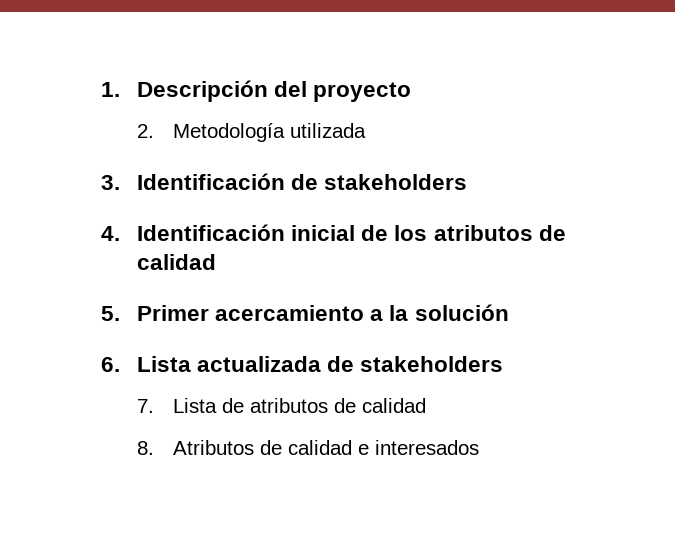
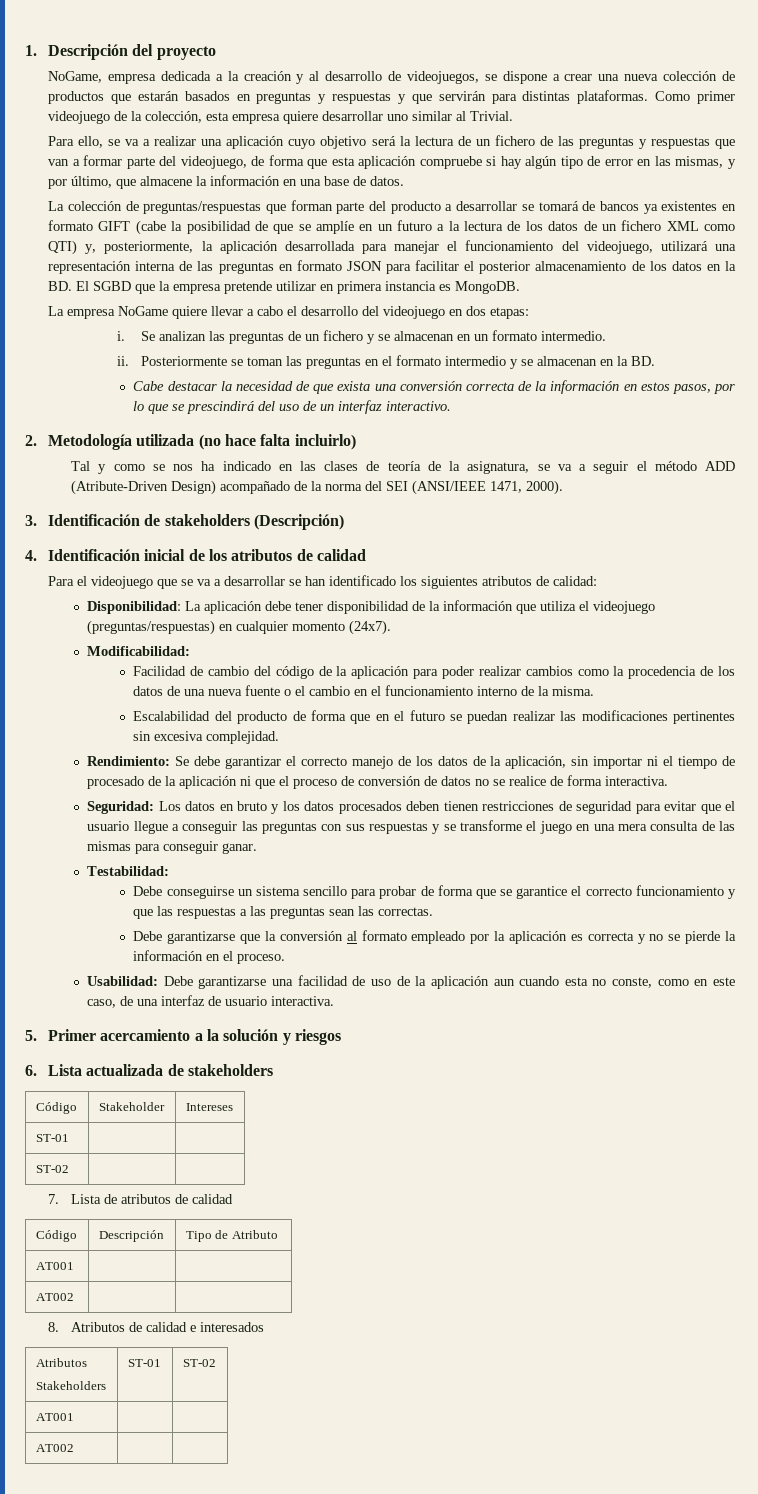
- 2. Metodología utilizada
+ NoGame, empresa dedicada a la creación y al desarrollo de videojuegos, se dispone a crear una nueva colección de productos que estarán basados en preguntas y respuestas y que servirán para distintas plataformas. Como primer videojuego de la colección, esta empresa quiere desarrollar uno similar al Trivial.
+ Para ello, se va a realizar una aplicación cuyo objetivo será la lectura de un fichero de las preguntas y respuestas que van a formar parte del videojuego, de forma que esta aplicación compruebe si hay algún tipo de error en las mismas, y por último, que almacene la información en una base de datos.
+ La colección de preguntas/respuestas que forman parte del producto a desarrollar se tomará de bancos ya existentes en formato GIFT (cabe la posibilidad de que se amplíe en un futuro a la lectura de los datos de un fichero XML como QTI) y, posteriormente, la aplicación desarrollada para manejar el funcionamiento del videojuego, utilizará una representación interna de las preguntas en formato JSON para facilitar el posterior almacenamiento de los datos en la BD. El SGBD que la empresa pretende utilizar en primera instancia es MongoDB.
+ La empresa NoGame quiere llevar a cabo el desarrollo del videojuego en dos etapas:
+ i. Se analizan las preguntas de un fichero y se almacenan en un formato intermedio.
+ ii. Posteriormente se toman las preguntas en el formato intermedio y se almacenan en la BD.
+ Cabe destacar la necesidad de que exista una conversión correcta de la información en estos pasos, por lo que se prescindirá del uso de un interfaz interactivo.
+ 2. Metodología utilizada (no hace falta incluirlo)
+ Tal y como se nos ha indicado en las clases de teoría de la asignatura, se va a seguir el método ADD (Atribute-Driven Design) acompañado de la norma del SEI (ANSI/IEEE 1471, 2000).
- 3. Identificación de stakeholders
+ 3. Identificación de stakeholders (Descripción)
+ Para el videojuego que se va a desarrollar se han identificado los siguientes atributos de calidad:
+ Disponibilidad: La aplicación debe tener disponibilidad de la información que utiliza el videojuego (preguntas/respuestas) en cualquier momento (24x7).
+ Modificabilidad:
+ Facilidad de cambio del código de la aplicación para poder realizar cambios como la procedencia de los datos de una nueva fuente o el cambio en el funcionamiento interno de la misma.
+ Escalabilidad del producto de forma que en el futuro se puedan realizar las modificaciones pertinentes sin excesiva complejidad.
+ Rendimiento: Se debe garantizar el correcto manejo de los datos de la aplicación, sin importar ni el tiempo de procesado de la aplicación ni que el proceso de conversión de datos no se realice de forma interactiva.
+ Seguridad: Los datos en bruto y los datos procesados deben tienen restricciones de seguridad para evitar que el usuario llegue a conseguir las preguntas con sus respuestas y se transforme el juego en una mera consulta de las mismas para conseguir ganar.
+ Testabilidad:
+ Debe conseguirse un sistema sencillo para probar de forma que se garantice el correcto funcionamiento y que las respuestas a las preguntas sean las correctas.
+ Debe garantizarse que la conversión al formato empleado por la aplicación es correcta y no se pierde la información en el proceso.
+ Usabilidad: Debe garantizarse una facilidad de uso de la aplicación aun cuando esta no conste, como en este caso, de una interfaz de usuario interactiva.
- 5. Primer acercamiento a la solución
+ 5. Primer acercamiento a la solución y riesgos
+ Código | Stakeholder | Intereses
+ ST-01 | |
+ ST-02 | |
+ Código | Descripción | Tipo de Atributo
+ AT001 | |
+ AT002 | |
  8. Atributos de calidad e interesados
+ Atributos
+ Stakeholders | ST-01 | ST-02
+ AT001 | |
+ AT002 | |

